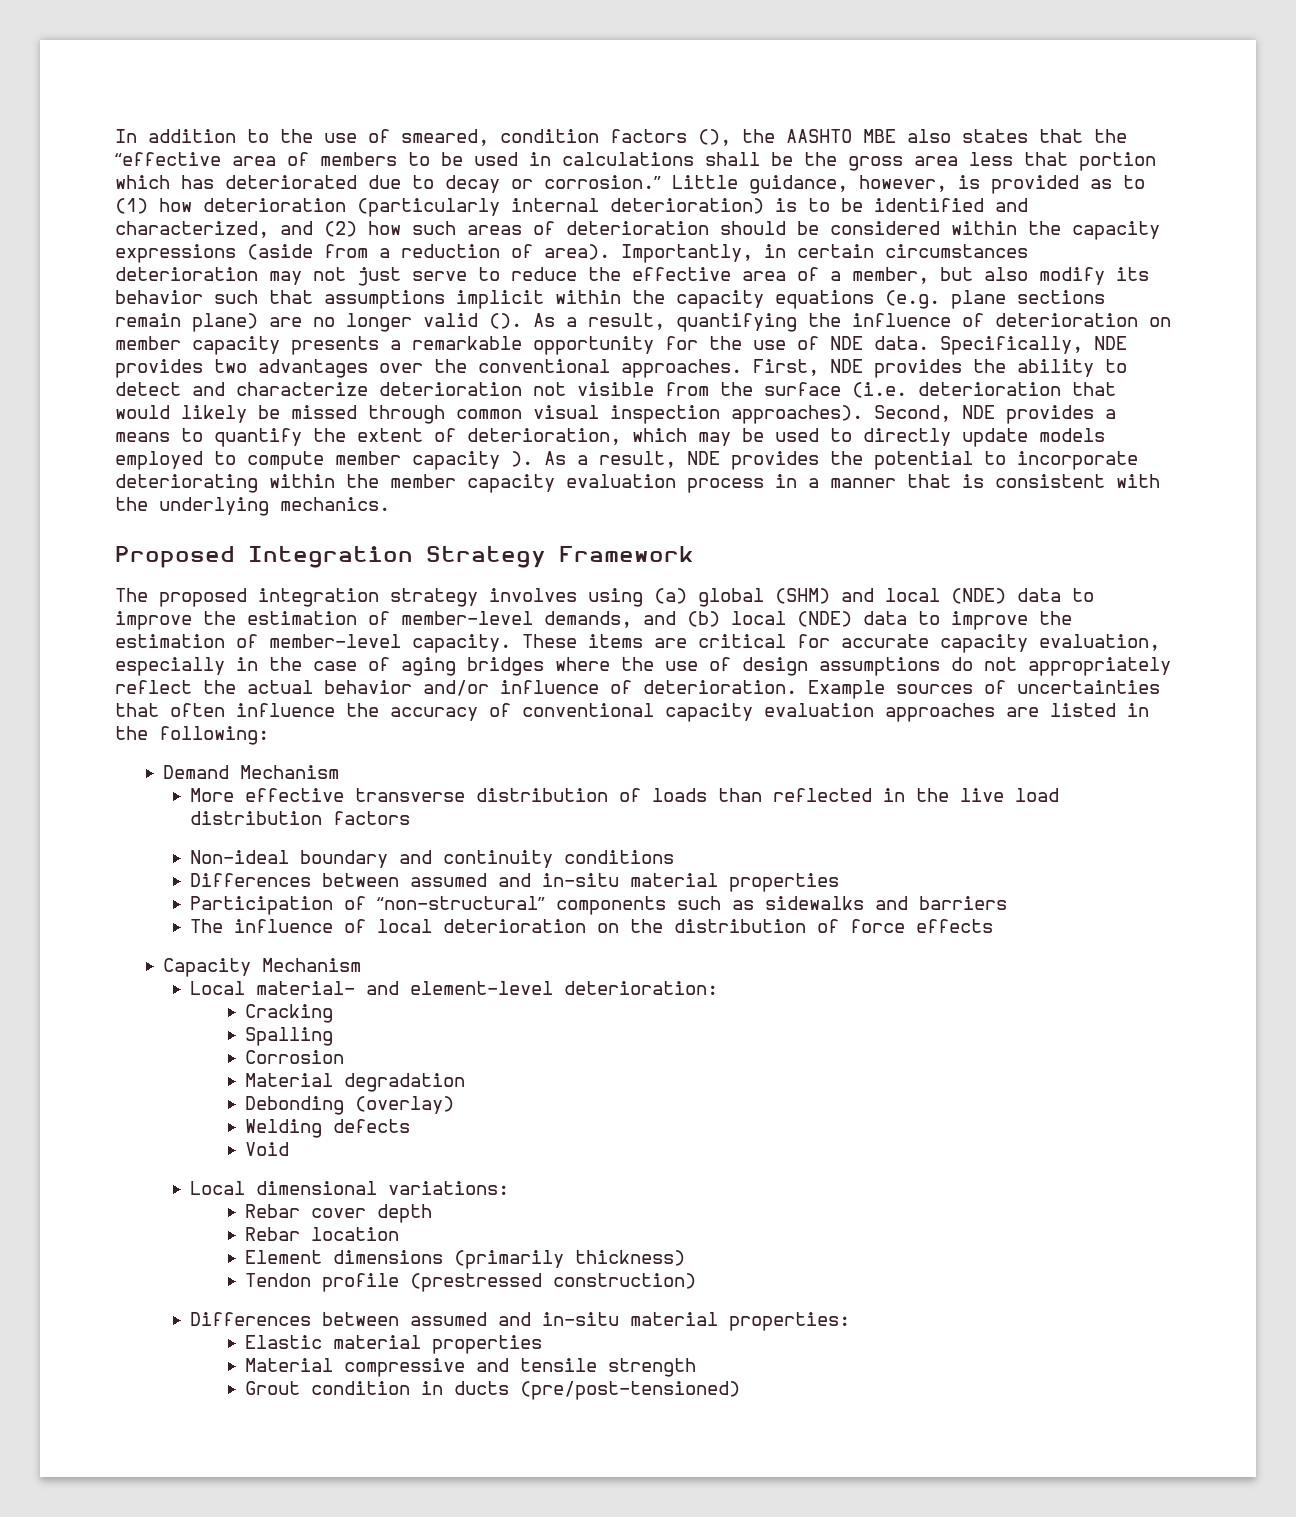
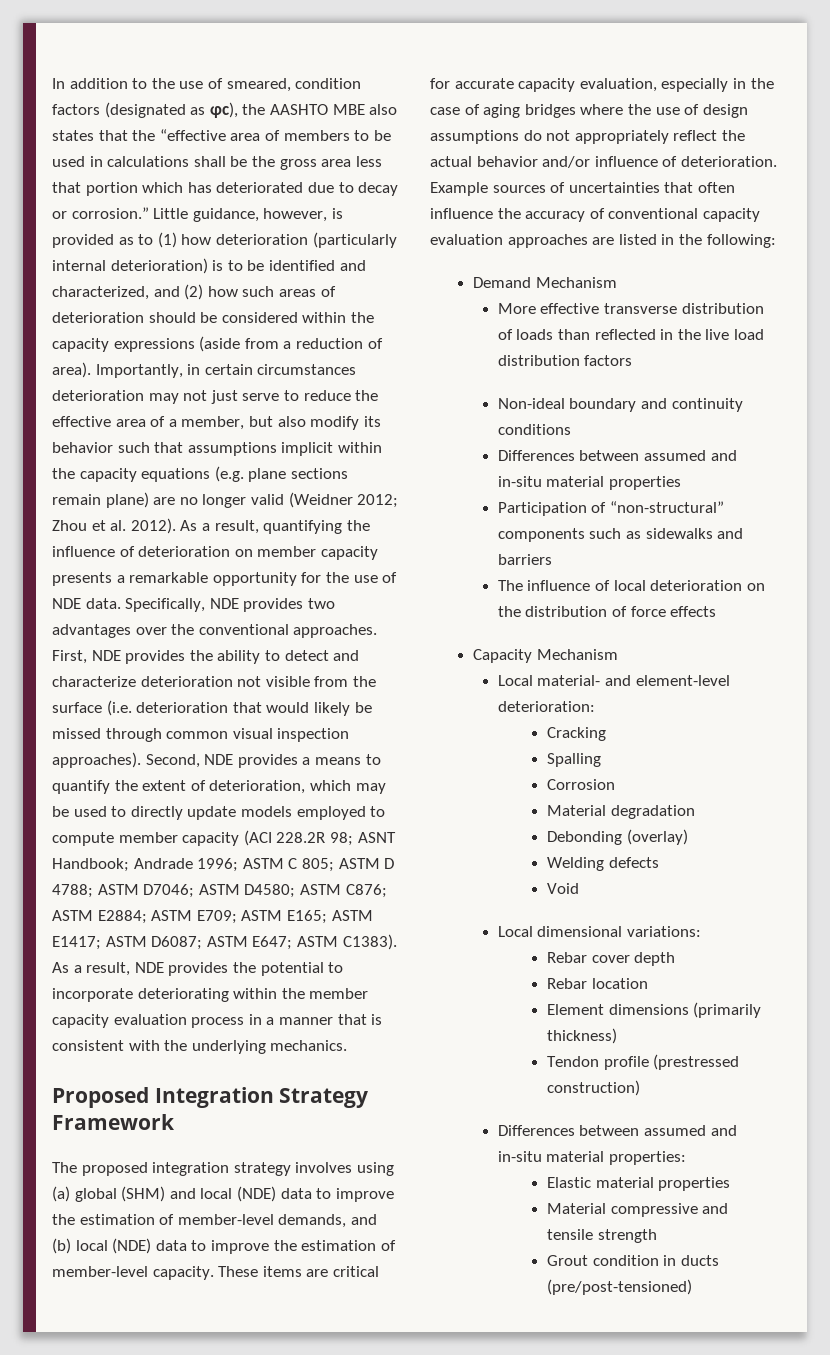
- In addition to the use of smeared, condition factors (), the AASHTO MBE also states that the “effective area of members to be used in calculations shall be the gross area less that portion which has deteriorated due to decay or corrosion.”
+ In addition to the use of smeared, condition factors (designated as φc), the AASHTO MBE also states that the “effective area of members to be used in calculations shall be the gross area less that portion which has deteriorated due to decay or corrosion.”
- Importantly, in certain circumstances deterioration may not just serve to reduce the effective area of a member, but also modify its behavior such that assumptions implicit within the capacity equations (e.g. plane sections remain plane) are no longer valid ().
+ Importantly, in certain circumstances deterioration may not just serve to reduce the effective area of a member, but also modify its behavior such that assumptions implicit within the capacity equations (e.g. plane sections remain plane) are no longer valid (Weidner 2012; Zhou et al. 2012).
- Second, NDE provides a means to quantify the extent of deterioration, which may be used to directly update models employed to compute member capacity ).
+ Second, NDE provides a means to quantify the extent of deterioration, which may be used to directly update models employed to compute member capacity (ACI 228.2R 98; ASNT Handbook; Andrade 1996; ASTM C 805; ASTM D 4788; ASTM D7046; ASTM D4580; ASTM C876; ASTM E2884; ASTM E709; ASTM E165; ASTM E1417; ASTM D6087; ASTM E647; ASTM C1383).

